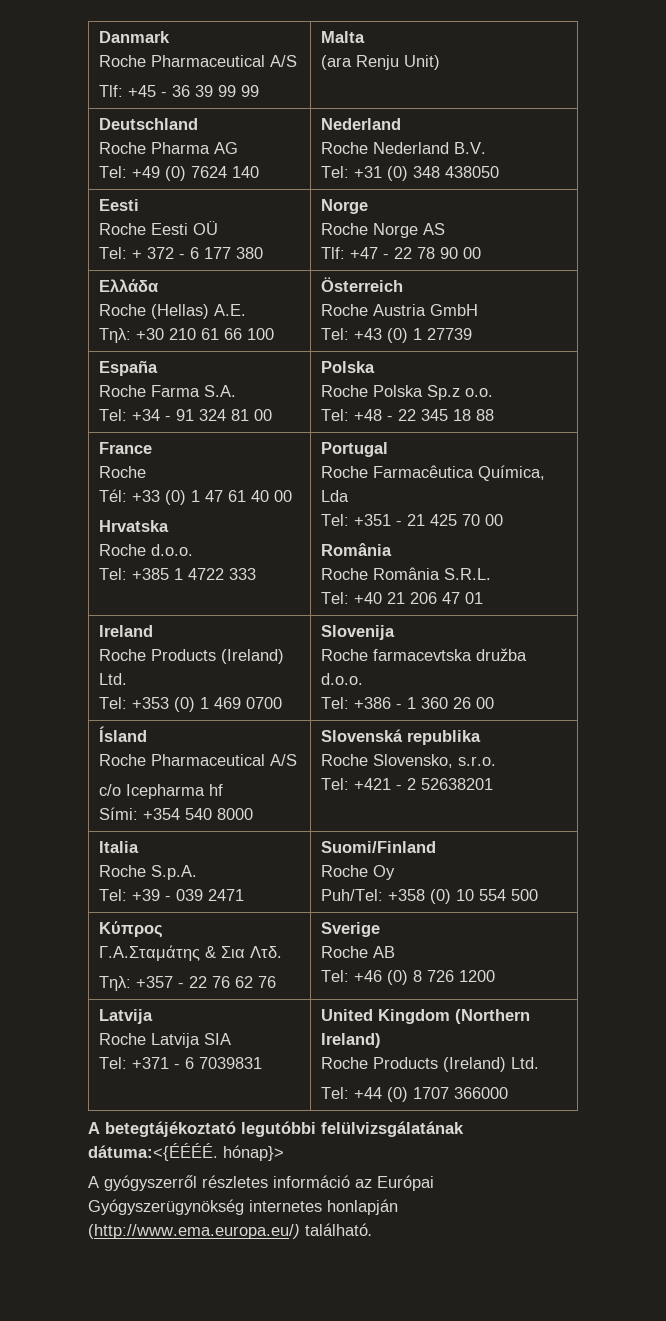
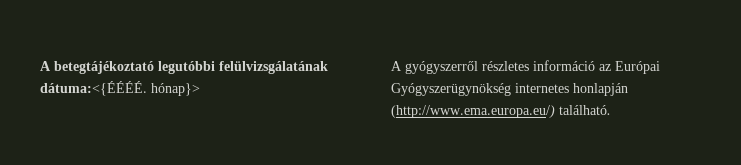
- Danmark
- Roche Pharmaceutical A/S
- Tlf: +45 - 36 39 99 99 | Malta
- (ara Renju Unit)
- Deutschland
- Roche Pharma AG
- Tel: +49 (0) 7624 140 | Nederland
- Roche Nederland B.V.
- Tel: +31 (0) 348 438050
- Eesti
- Roche Eesti OÜ
- Tel: + 372 - 6 177 380 | Norge
- Roche Norge AS
- Tlf: +47 - 22 78 90 00
- Ελλάδα
- Roche (Hellas) A.E.
- Τηλ: +30 210 61 66 100 | Österreich
- Roche Austria GmbH
- Tel: +43 (0) 1 27739
- España
- Roche Farma S.A.
- Tel: +34 - 91 324 81 00 | Polska
- Roche Polska Sp.z o.o.
- Tel: +48 - 22 345 18 88
- France
- Roche
- Tél: +33 (0) 1 47 61 40 00
- Hrvatska
- Roche d.o.o.
- Tel: +385 1 4722 333 | Portugal
- Roche Farmacêutica Química, Lda
- Tel: +351 - 21 425 70 00
- România
- Roche România S.R.L.
- Tel: +40 21 206 47 01
- Ireland
- Roche Products (Ireland) Ltd.
- Tel: +353 (0) 1 469 0700 | Slovenija
- Roche farmacevtska družba d.o.o.
- Tel: +386 - 1 360 26 00
- Ísland
- Roche Pharmaceutical A/S
- c/o Icepharma hf
- Sími: +354 540 8000 | Slovenská republika
- Roche Slovensko, s.r.o.
- Tel: +421 - 2 52638201
- Italia
- Roche S.p.A.
- Tel: +39 - 039 2471 | Suomi/Finland
- Roche Oy
- Puh/Tel: +358 (0) 10 554 500
- Kύπρος
- Γ.Α.Σταμάτης & Σια Λτδ.
- Τηλ: +357 - 22 76 62 76 | Sverige
- Roche AB
- Tel: +46 (0) 8 726 1200
- Latvija
- Roche Latvija SIA
- Tel: +371 - 6 7039831 | United Kingdom (Northern Ireland)
- Roche Products (Ireland) Ltd.
- Tel: +44 (0) 1707 366000

